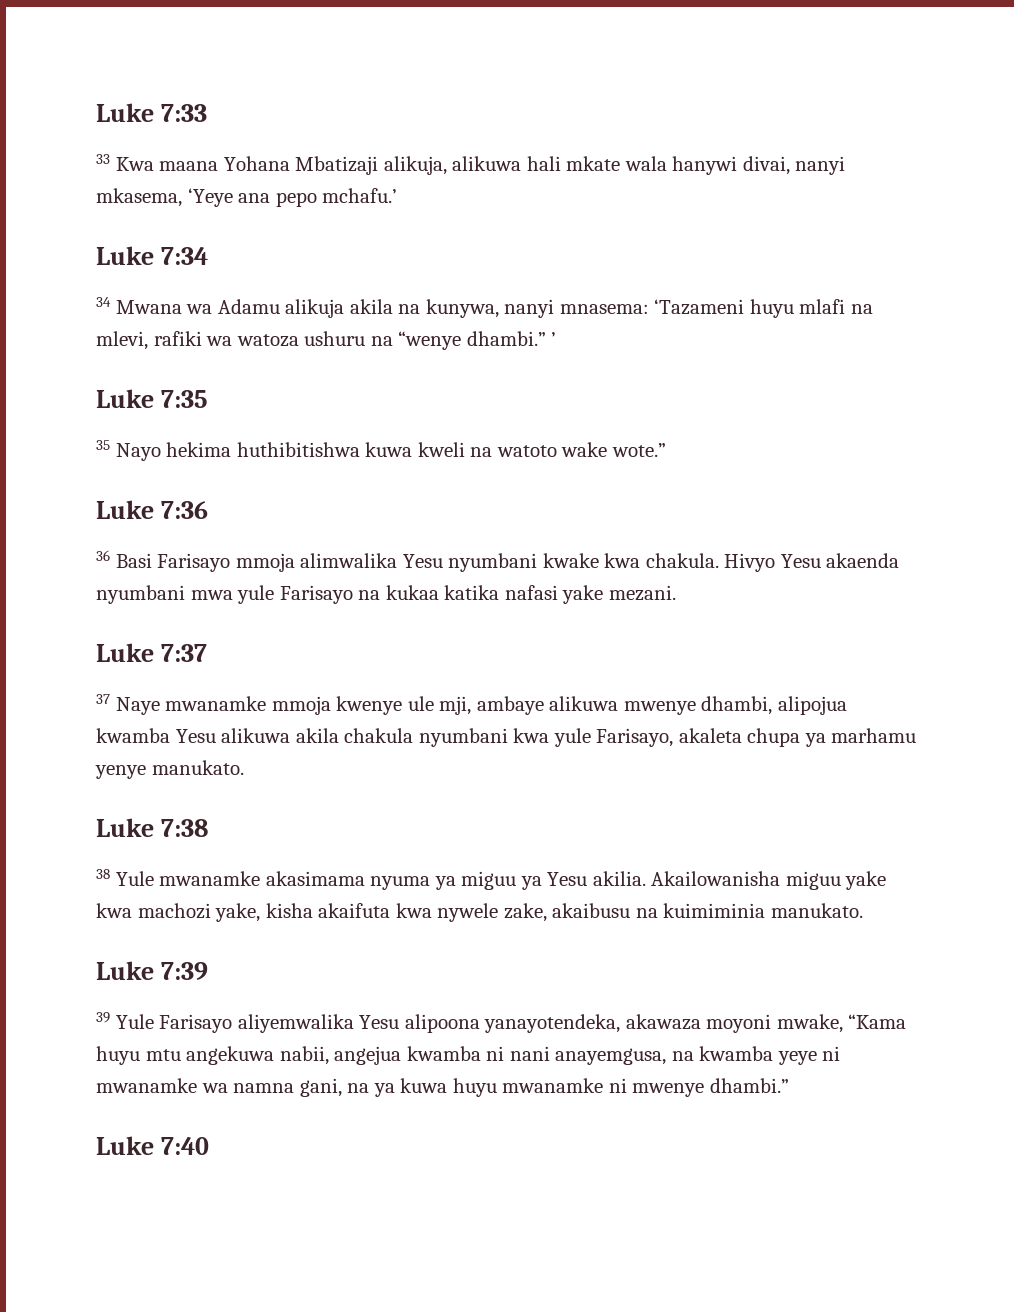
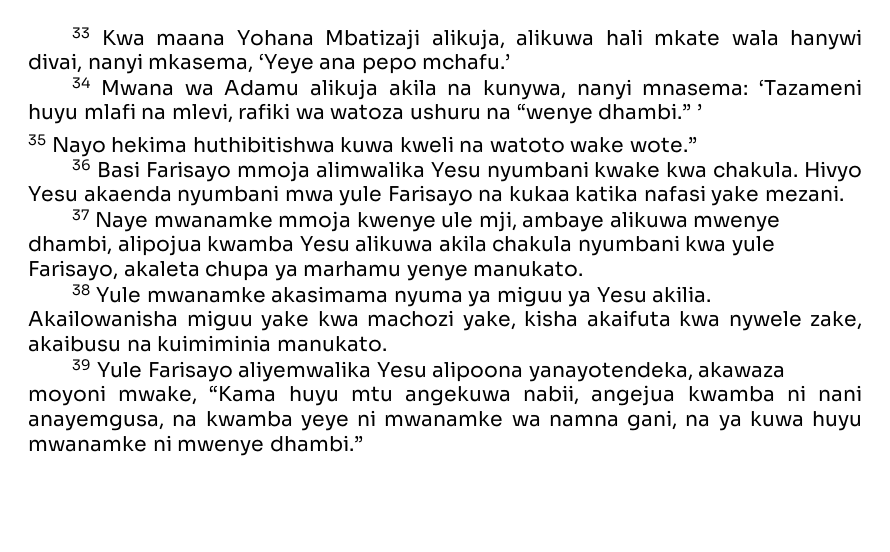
- Luke 7:33
- Luke 7:34
- Luke 7:35
- Luke 7:36
- Luke 7:37
- Luke 7:38
- Luke 7:39
- Luke 7:40

